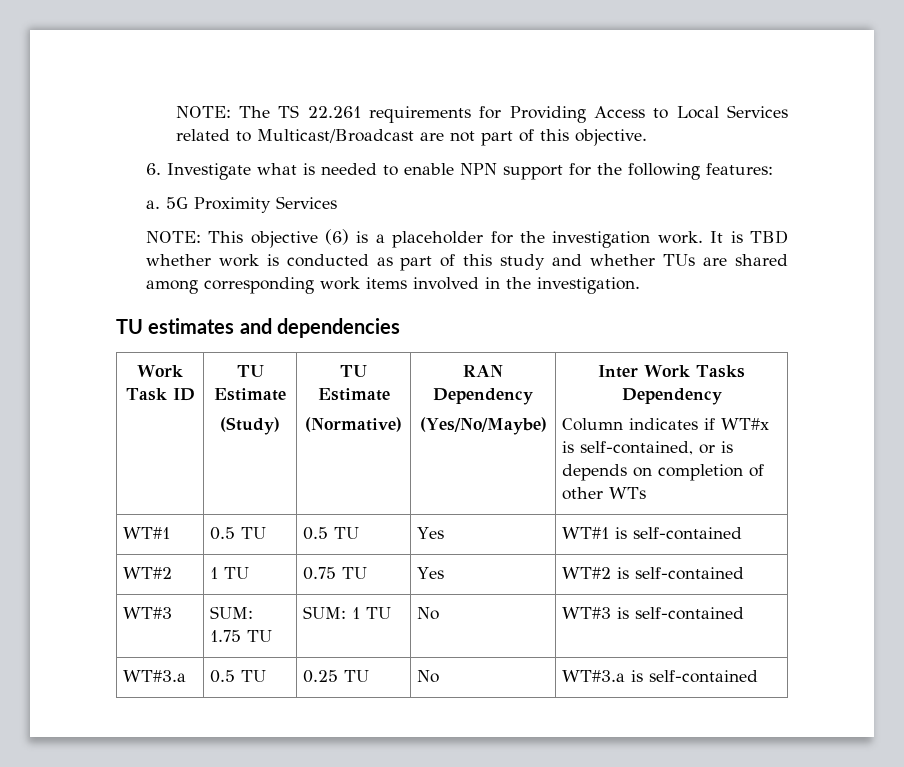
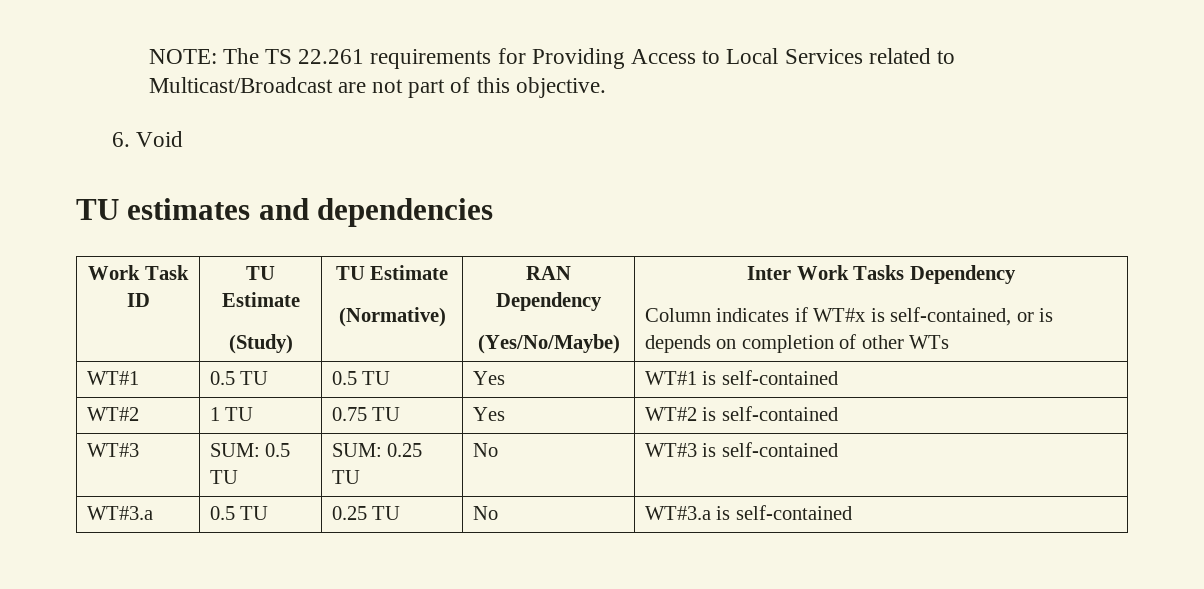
- 6. Investigate what is needed to enable NPN support for the following features:
- a. 5G Proximity Services
- NOTE: This objective (6) is a placeholder for the investigation work. It is TBD whether work is conducted as part of this study and whether TUs are shared among corresponding work items involved in the investigation.
+ 6. Void
- WT#3 | SUM: 1.75 TU | SUM: 1 TU | No | WT#3 is self-contained
+ WT#3 | SUM: 0.5 TU | SUM: 0.25 TU | No | WT#3 is self-contained

